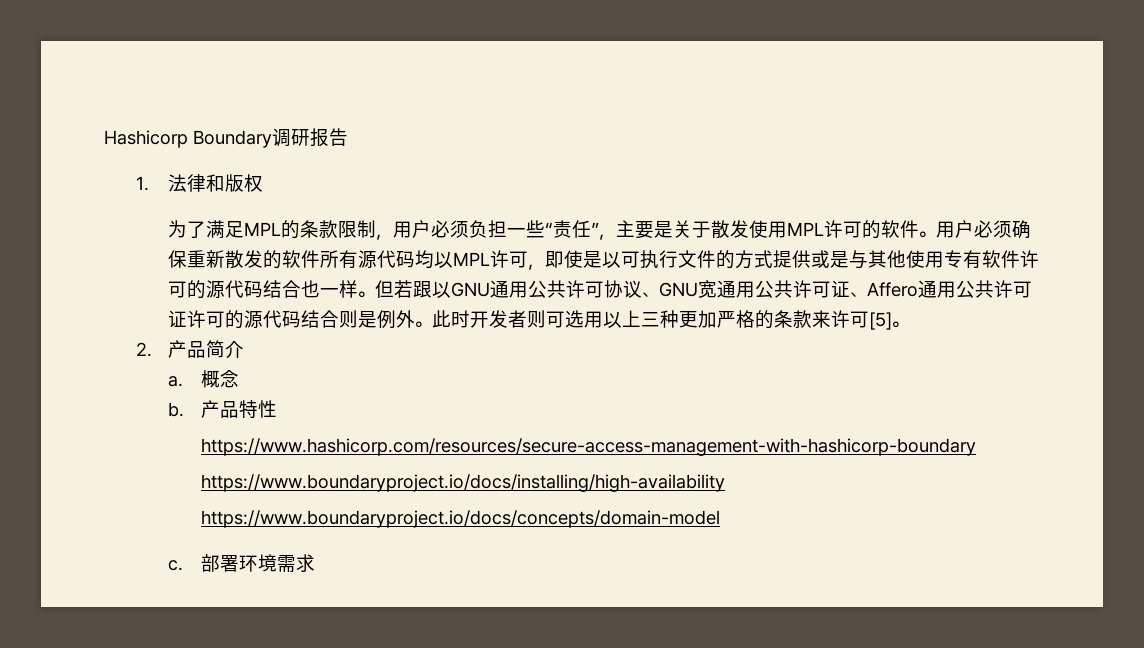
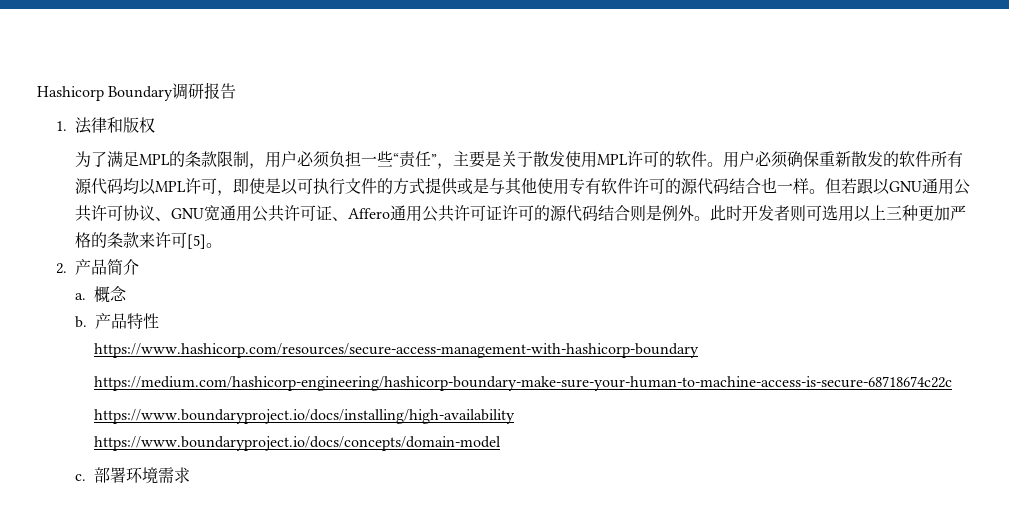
+ https://medium.com/hashicorp-engineering/hashicorp-boundary-make-sure-your-human-to-machine-access-is-secure-68718674c22c

